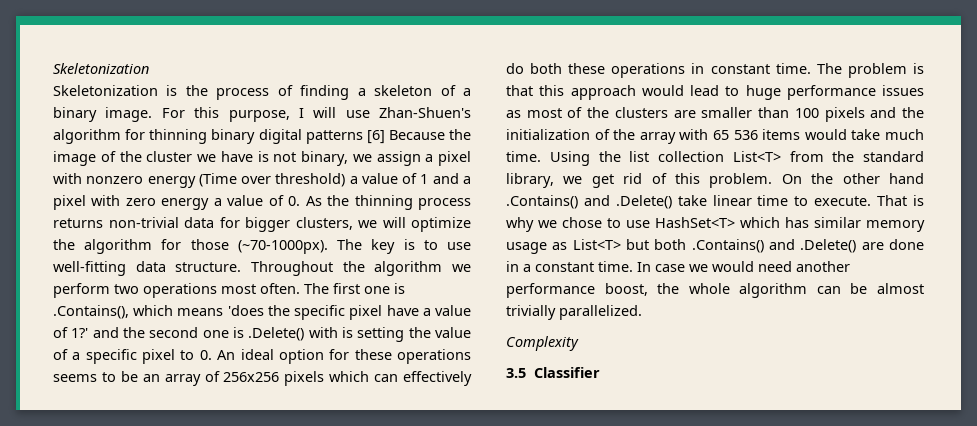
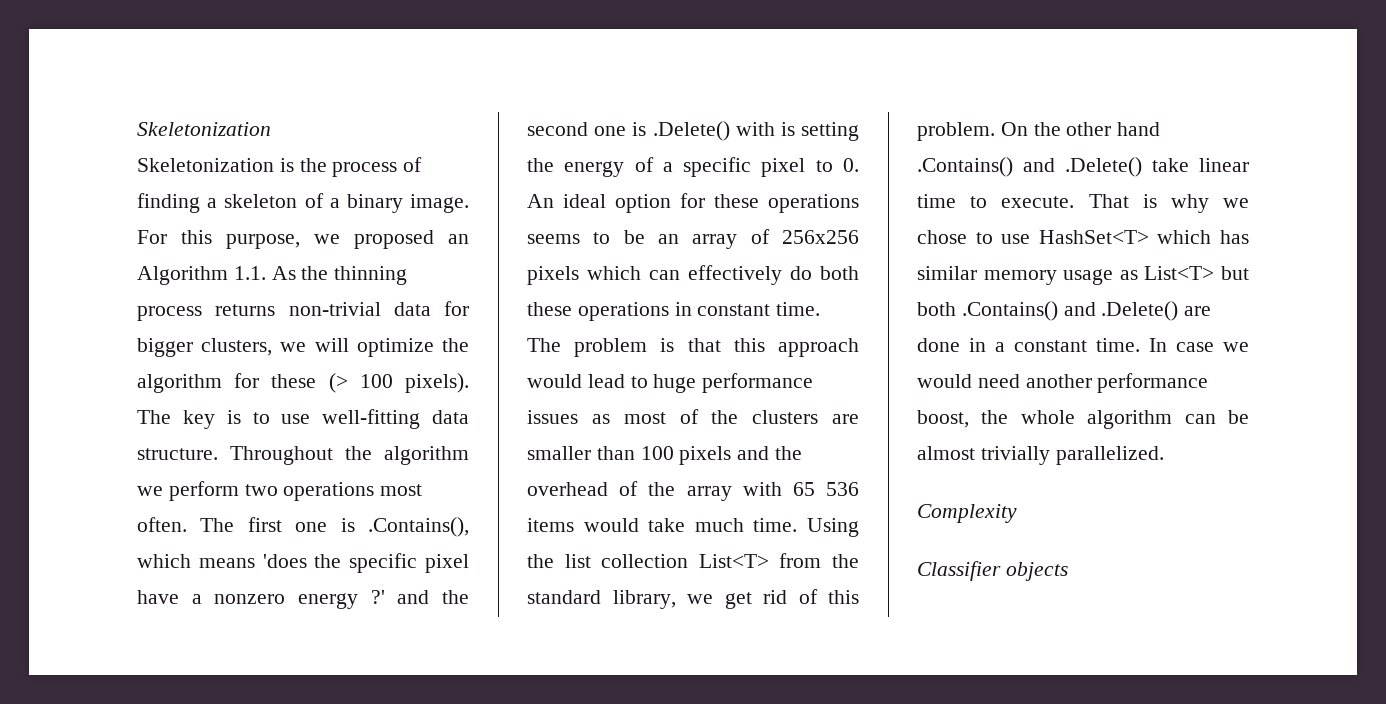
- For this purpose, I will use Zhan-Shuen's algorithm for thinning binary digital patterns [6] Because the image of the cluster we have is not binary, we assign a pixel with nonzero energy (Time over threshold) a value of 1 and a pixel with zero energy a value of 0. As the thinning process returns non-trivial data for bigger clusters, we will optimize the algorithm for those (~70-1000px).
+ For this purpose, we proposed an Algorithm 1.1. As the thinning process returns non-trivial data for bigger clusters, we will optimize the algorithm for these (> 100 pixels).
- The first one is .Contains(), which means 'does the specific pixel have a value of 1?' and the second one is .Delete() with is setting the value of a specific pixel to 0. An ideal option for these operations seems to be an array of 256x256 pixels which can effectively do both these operations in constant time.
+ The first one is .Contains(), which means 'does the specific pixel have a nonzero energy ?' and the second one is .Delete() with is setting the energy of a specific pixel to 0. An ideal option for these operations seems to be an array of 256x256 pixels which can effectively do both these operations in constant time.
- The problem is that this approach would lead to huge performance issues as most of the clusters are smaller than 100 pixels and the initialization of the array with 65 536 items would take much time.
+ The problem is that this approach would lead to huge performance issues as most of the clusters are smaller than 100 pixels and the overhead of the array with 65 536 items would take much time.
- 3.5 Classifier
+ Classifier objects

